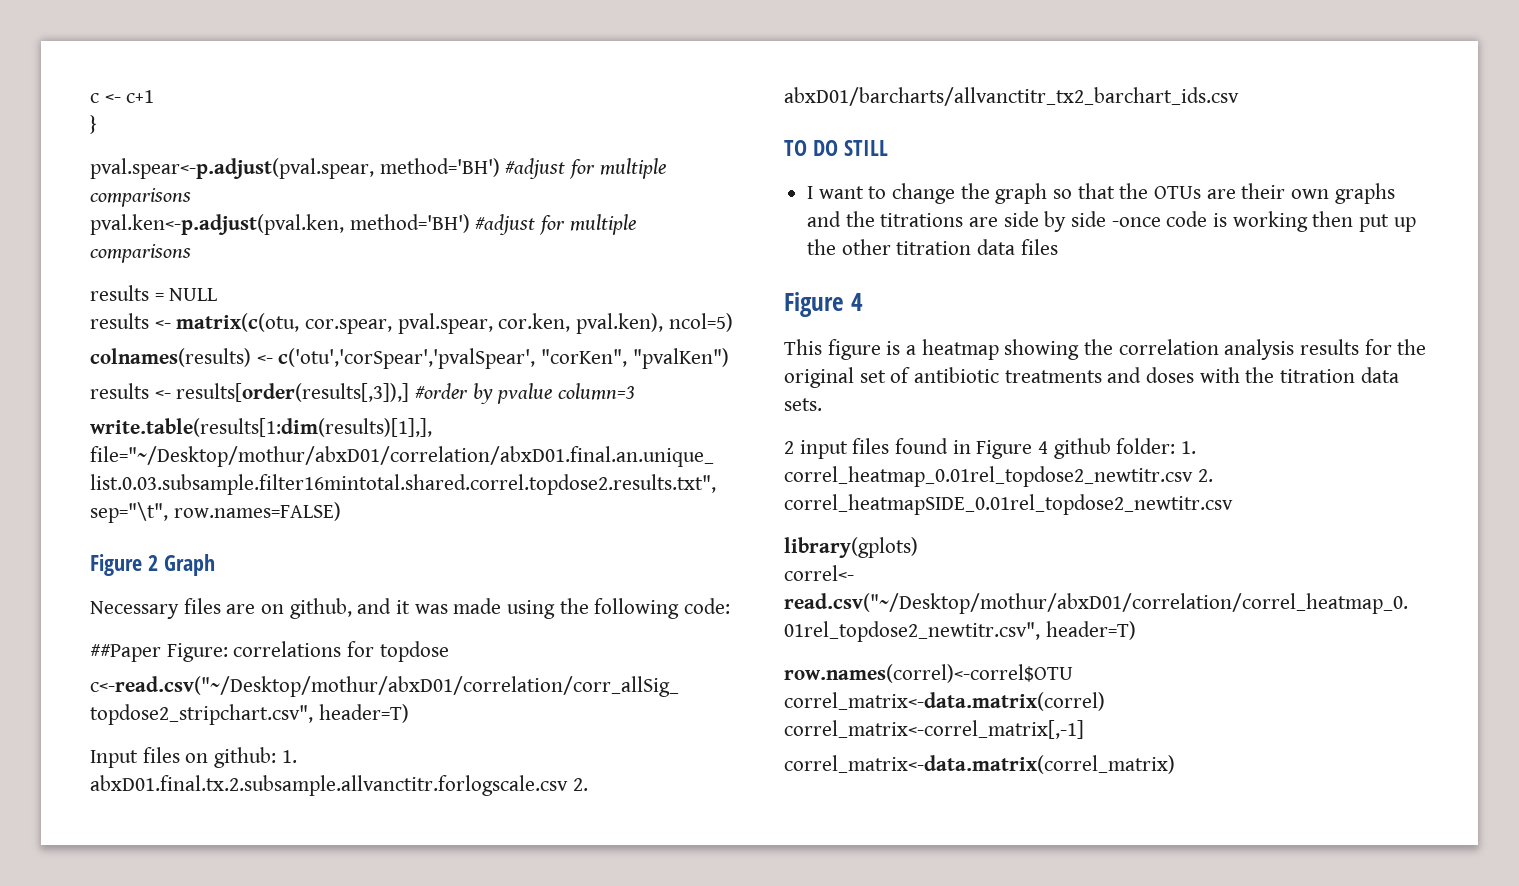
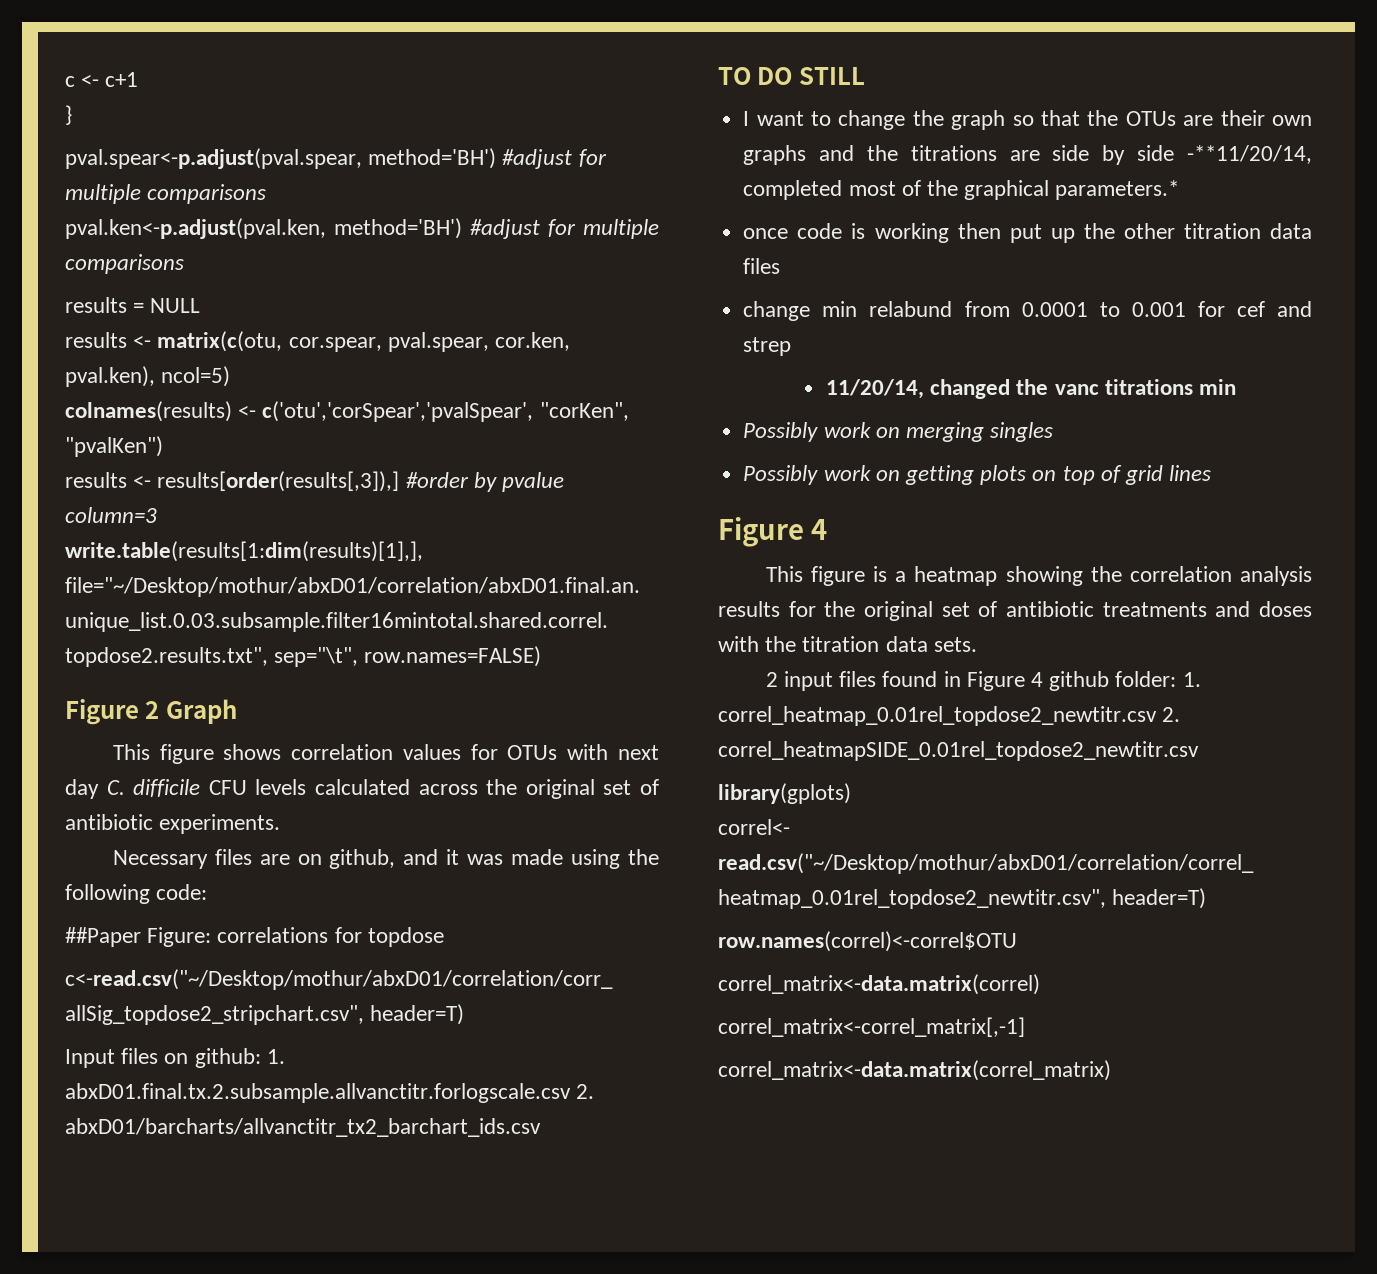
+ This figure shows correlation values for OTUs with next day C. difficile CFU levels calculated across the original set of antibiotic experiments.
- I want to change the graph so that the OTUs are their own graphs and the titrations are side by side -once code is working then put up the other titration data files
+ I want to change the graph so that the OTUs are their own graphs and the titrations are side by side -**11/20/14, completed most of the graphical parameters.*
+ once code is working then put up the other titration data files
+ change min relabund from 0.0001 to 0.001 for cef and strep
+ 11/20/14, changed the vanc titrations min
+ Possibly work on merging singles
+ Possibly work on getting plots on top of grid lines

